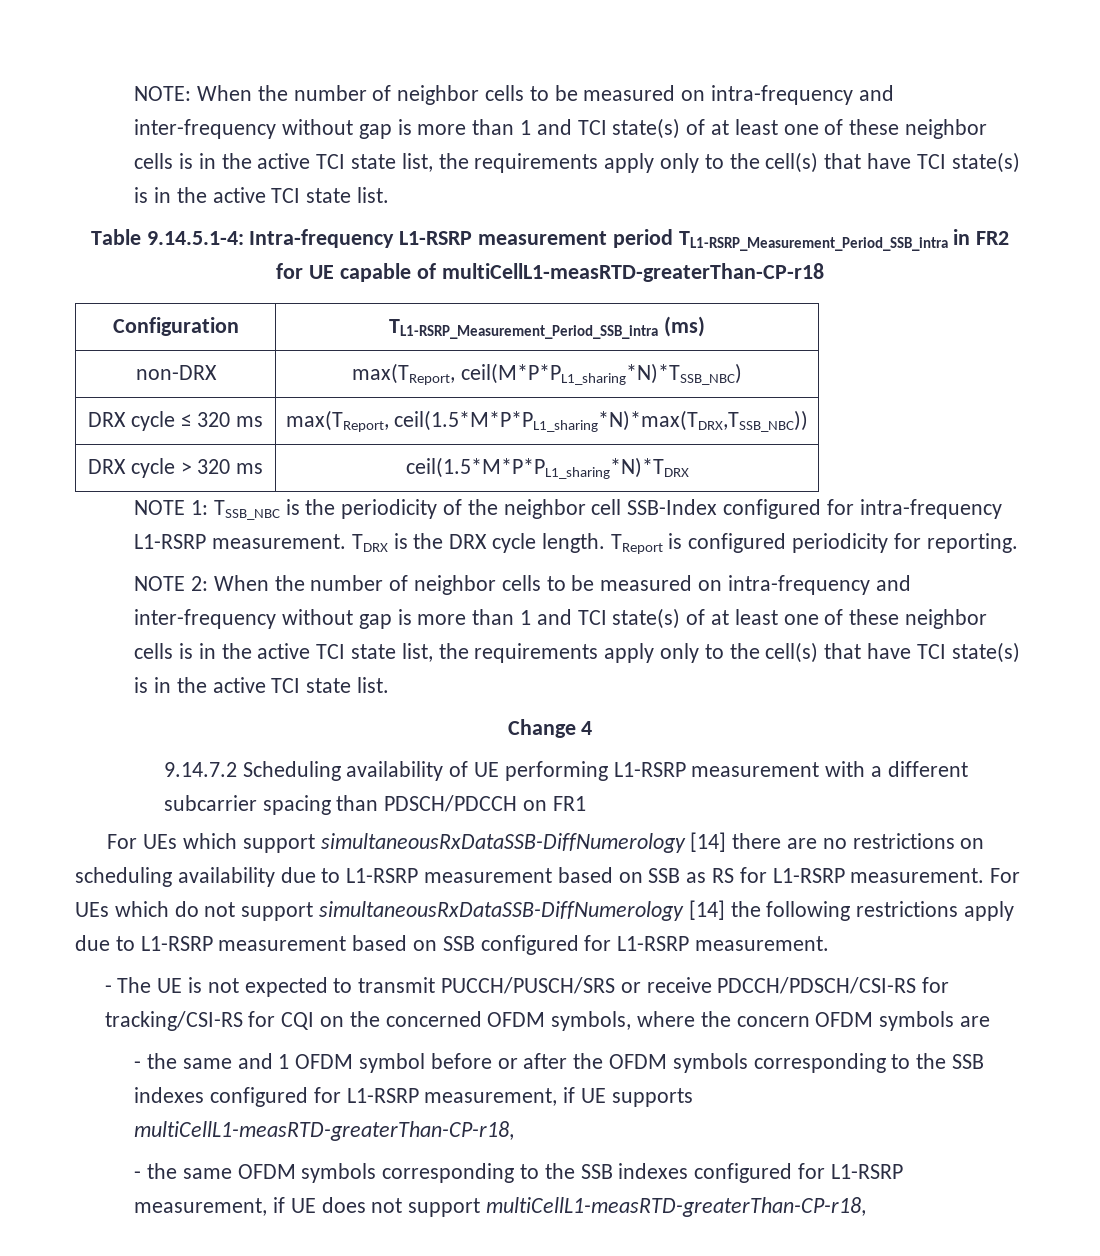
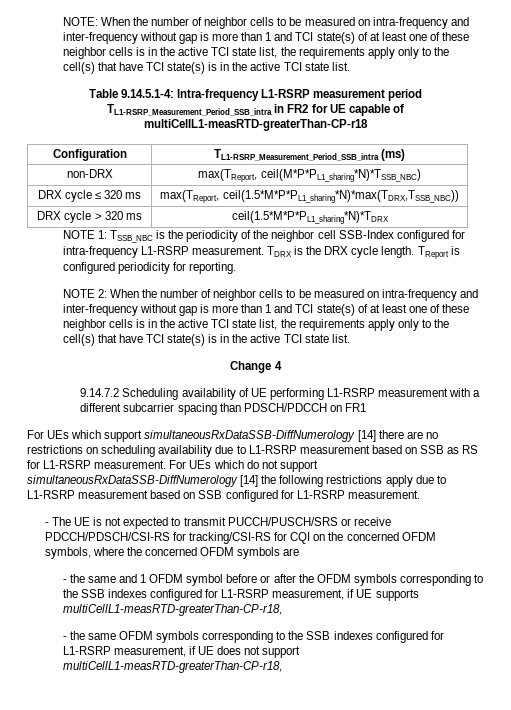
- - The UE is not expected to transmit PUCCH/PUSCH/SRS or receive PDCCH/PDSCH/CSI-RS for tracking/CSI-RS for CQI on the concerned OFDM symbols, where the concern OFDM symbols are
+ - The UE is not expected to transmit PUCCH/PUSCH/SRS or receive PDCCH/PDSCH/CSI-RS for tracking/CSI-RS for CQI on the concerned OFDM symbols, where the concerned OFDM symbols are

